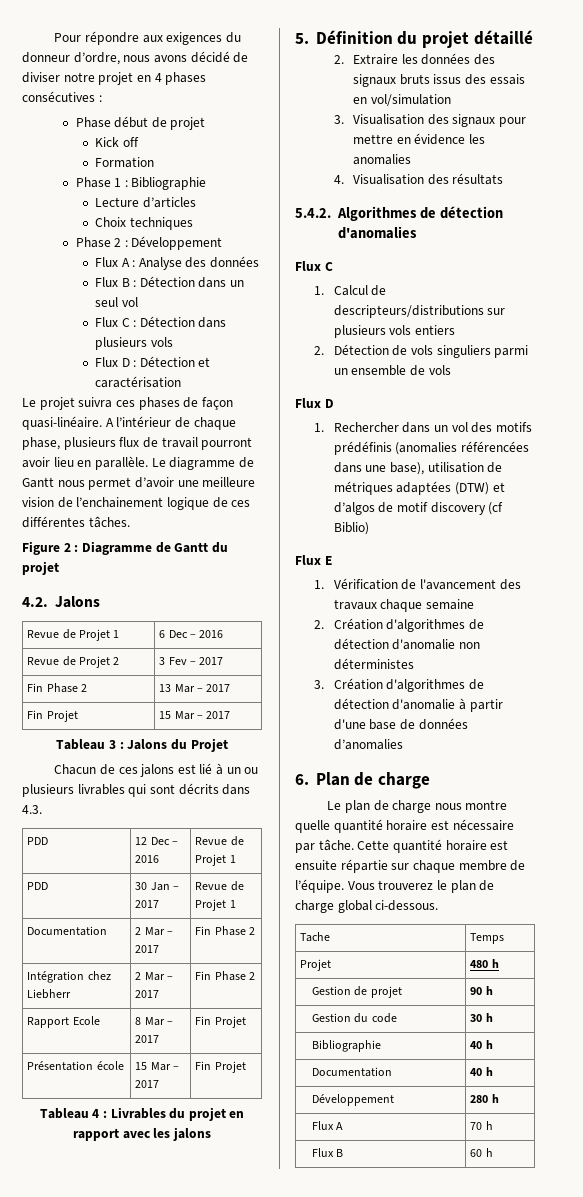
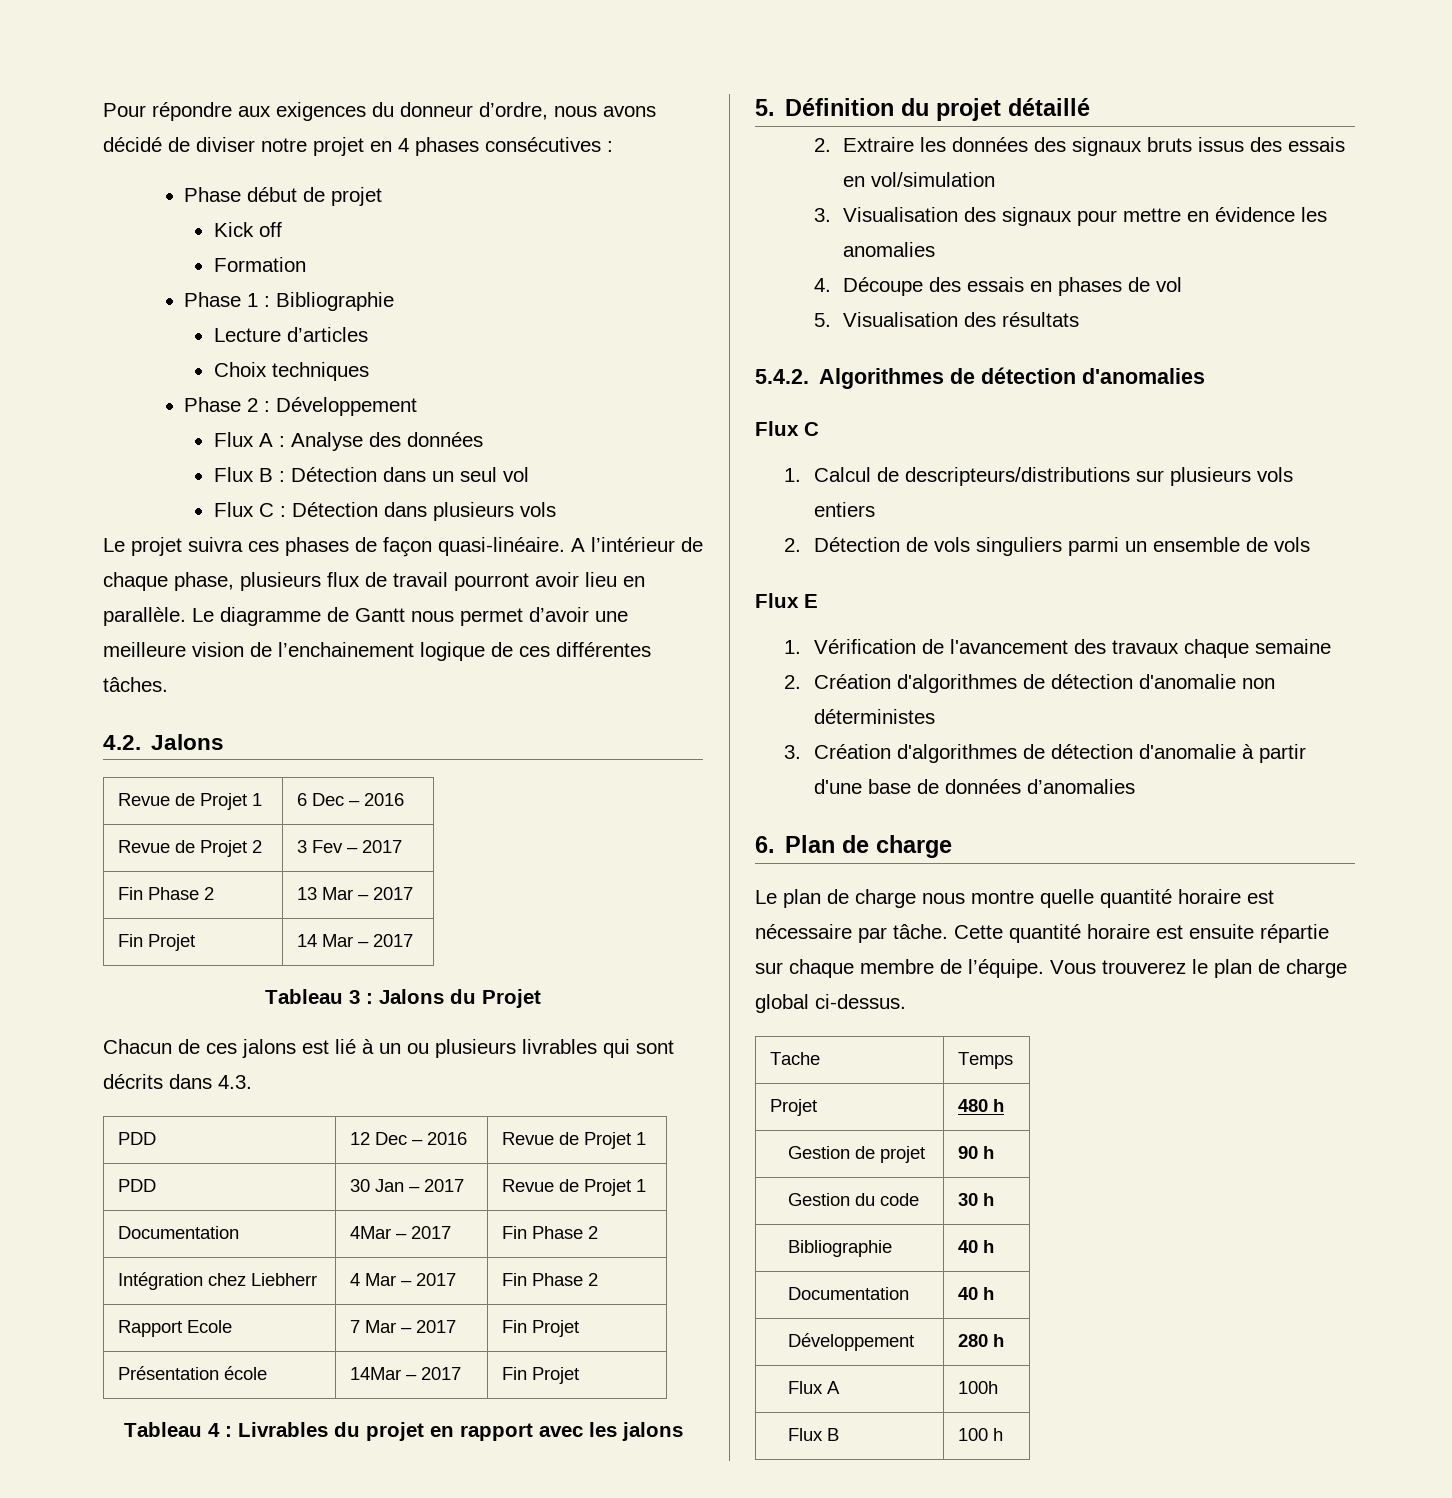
- Flux D : Détection et caractérisation
- Figure 2 : Diagramme de Gantt du projet
- Fin Projet | 15 Mar – 2017
+ Fin Projet | 14 Mar – 2017
- Documentation | 2 Mar – 2017 | Fin Phase 2
+ Documentation | 4Mar – 2017 | Fin Phase 2
- Intégration chez Liebherr | 2 Mar – 2017 | Fin Phase 2
+ Intégration chez Liebherr | 4 Mar – 2017 | Fin Phase 2
- Rapport Ecole | 8 Mar – 2017 | Fin Projet
+ Rapport Ecole | 7 Mar – 2017 | Fin Projet
- Présentation école | 15 Mar – 2017 | Fin Projet
+ Présentation école | 14Mar – 2017 | Fin Projet
- 4. Visualisation des résultats
+ 4. Découpe des essais en phases de vol
+ 5. Visualisation des résultats
  2. Détection de vols singuliers parmi un ensemble de vols
- Flux D
- 1. Rechercher dans un vol des motifs prédéfinis (anomalies référencées dans une base), utilisation de métriques adaptées (DTW) et d’algos de motif discovery (cf Biblio)
- Vous trouverez le plan de charge global ci-dessous.
+ Vous trouverez le plan de charge global ci-dessus.
- Flux A | 70 h
+ Flux A | 100h
- Flux B | 60 h
+ Flux B | 100 h

